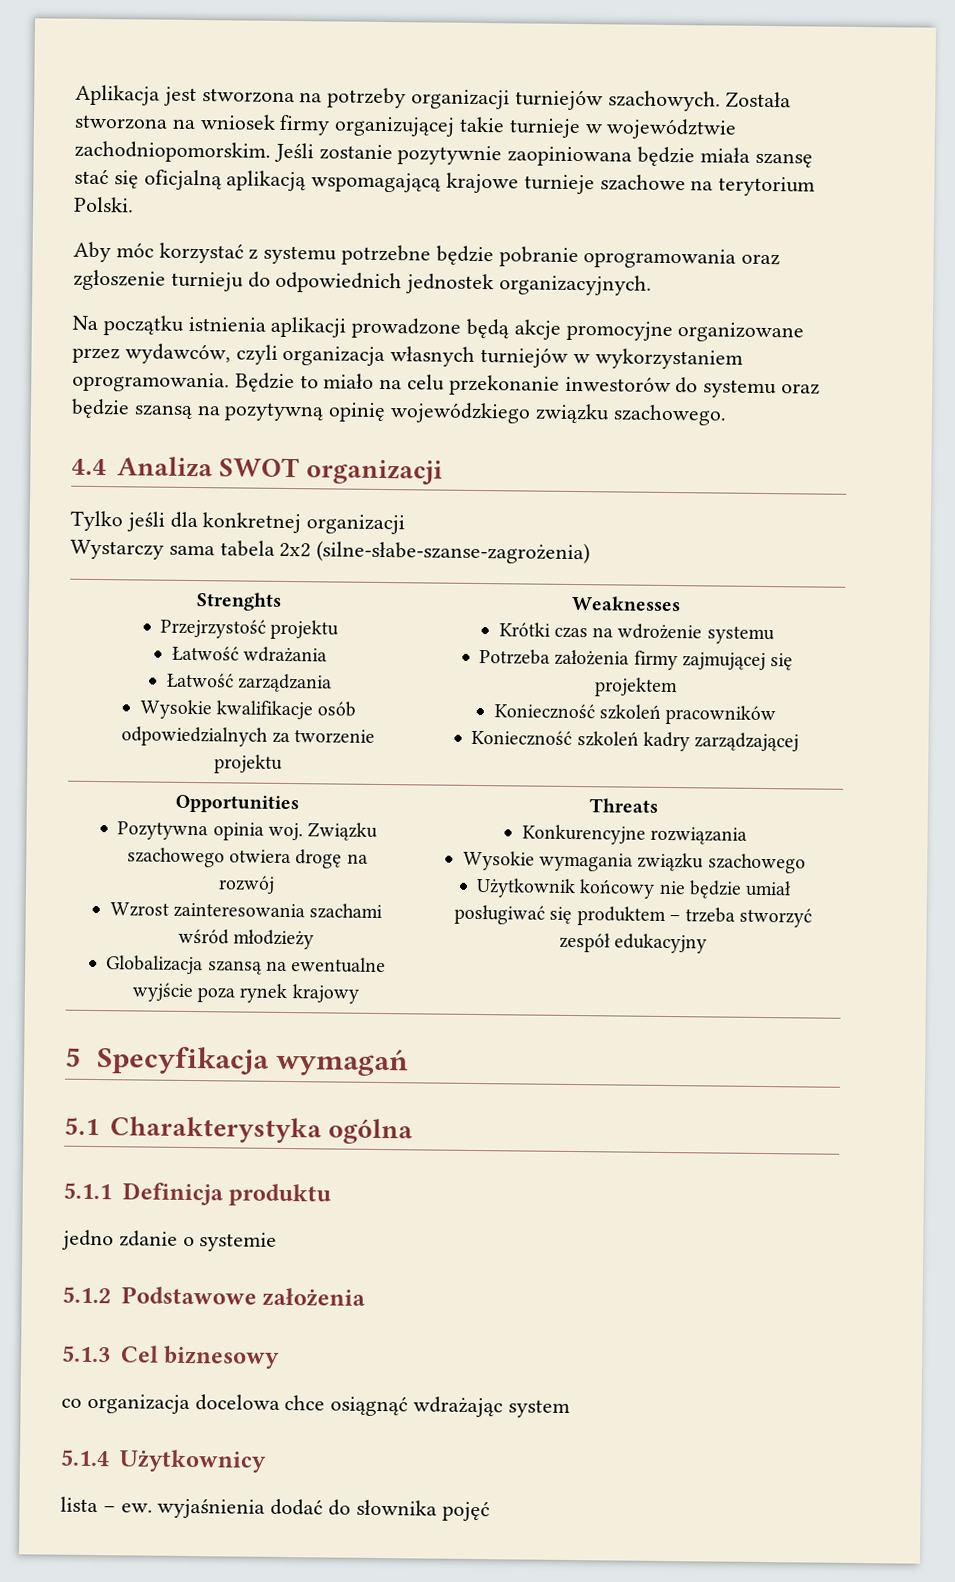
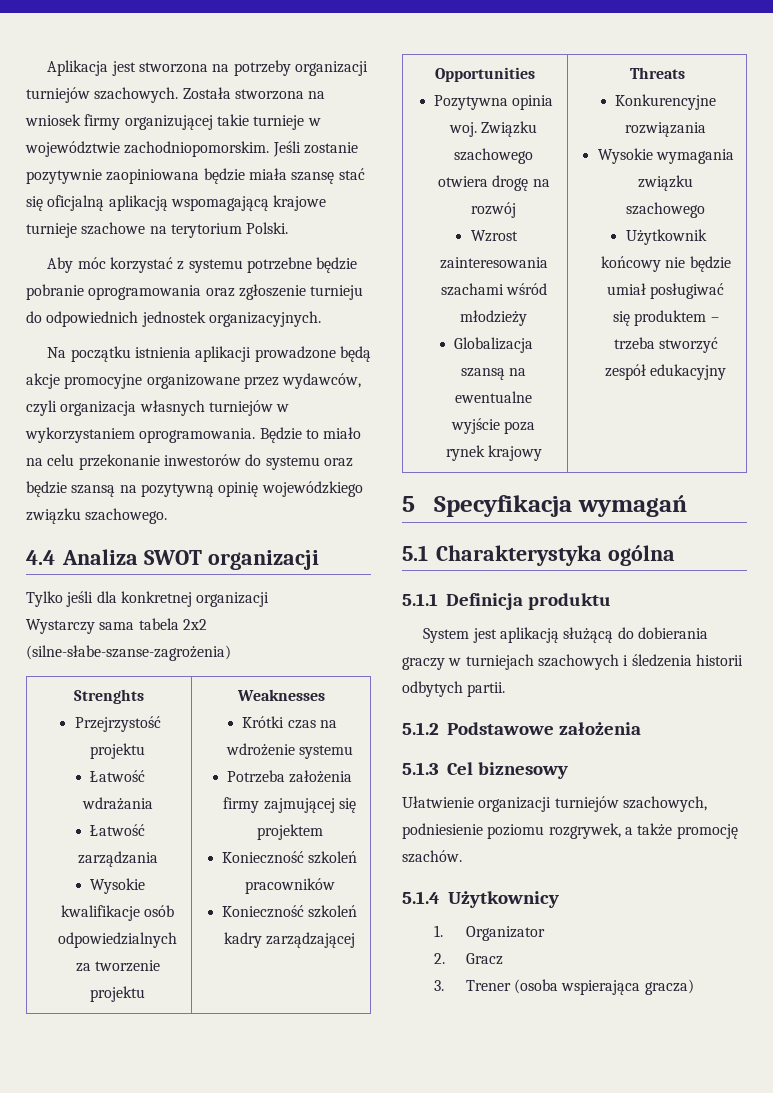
- jedno zdanie o systemie
+ System jest aplikacją służącą do dobierania graczy w turniejach szachowych i śledzenia historii odbytych partii.
- co organizacja docelowa chce osiągnąć wdrażając system
+ Ułatwienie organizacji turniejów szachowych, podniesienie poziomu rozgrywek, a także promocję szachów.
  5.1.4 Użytkownicy
- lista – ew. wyjaśnienia dodać do słownika pojęć
+ 1. Organizator
+ 2. Gracz
+ 3. Trener (osoba wspierająca gracza)

